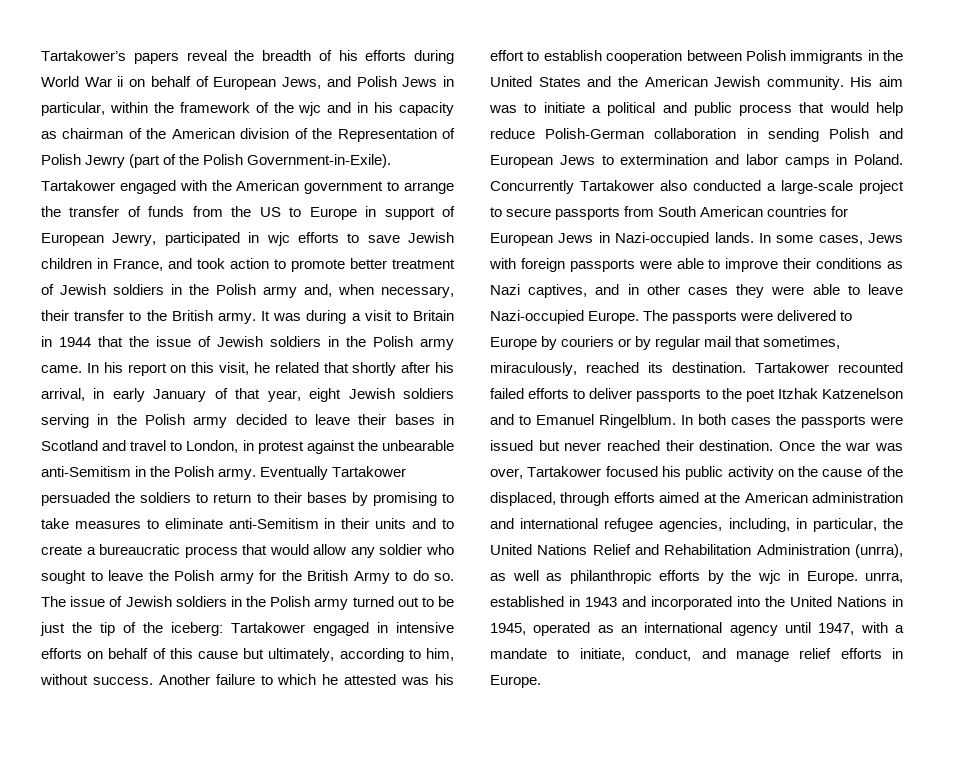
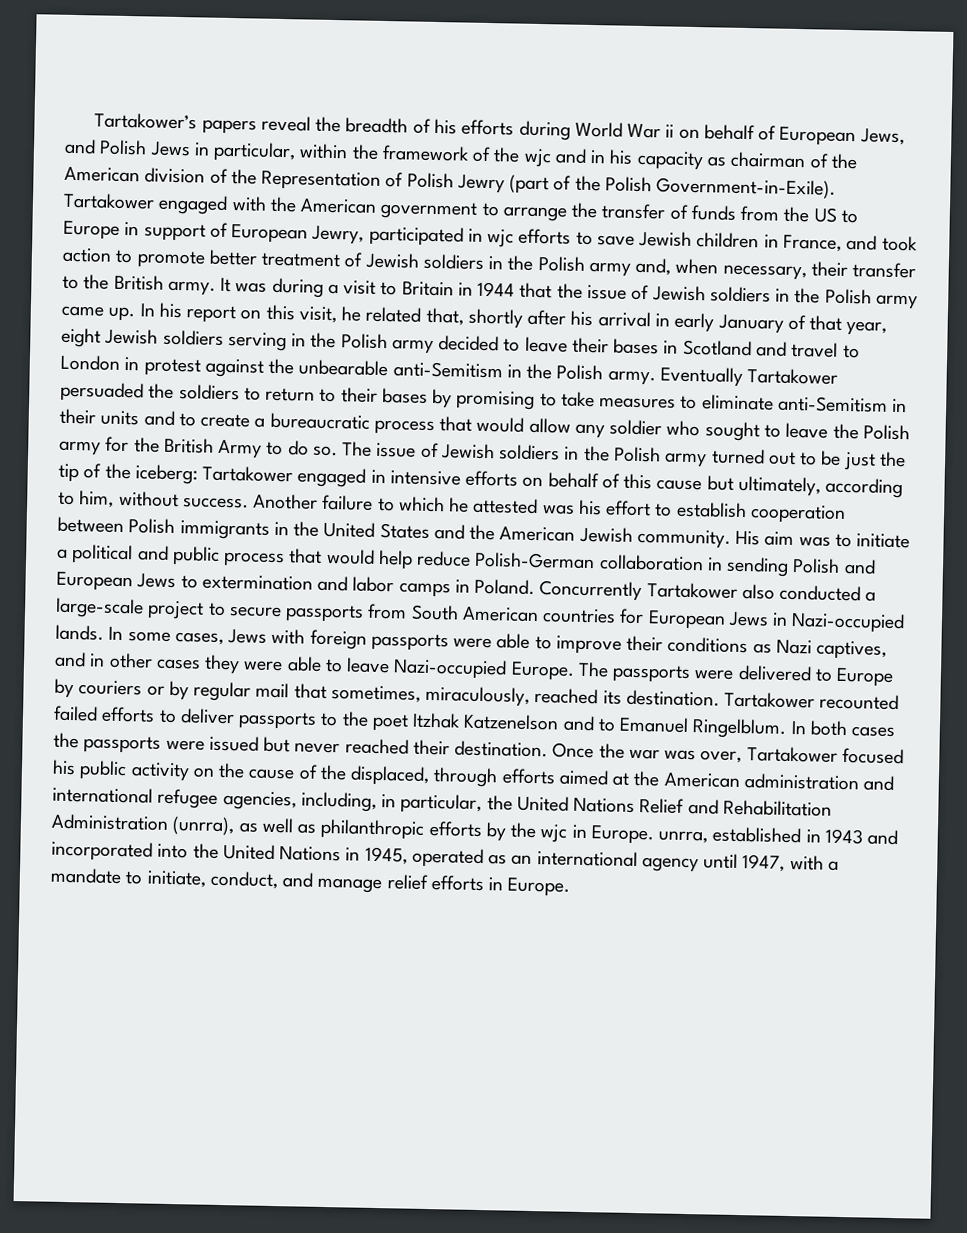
- It was during a visit to Britain in 1944 that the issue of Jewish soldiers in the Polish army came.
+ It was during a visit to Britain in 1944 that the issue of Jewish soldiers in the Polish army came up.
- In his report on this visit, he related that shortly after his arrival, in early January of that year, eight Jewish soldiers serving in the Polish army decided to leave their bases in Scotland and travel to London, in protest against the unbearable anti-Semitism in the Polish army.
+ In his report on this visit, he related that, shortly after his arrival in early January of that year, eight Jewish soldiers serving in the Polish army decided to leave their bases in Scotland and travel to London in protest against the unbearable anti-Semitism in the Polish army.

